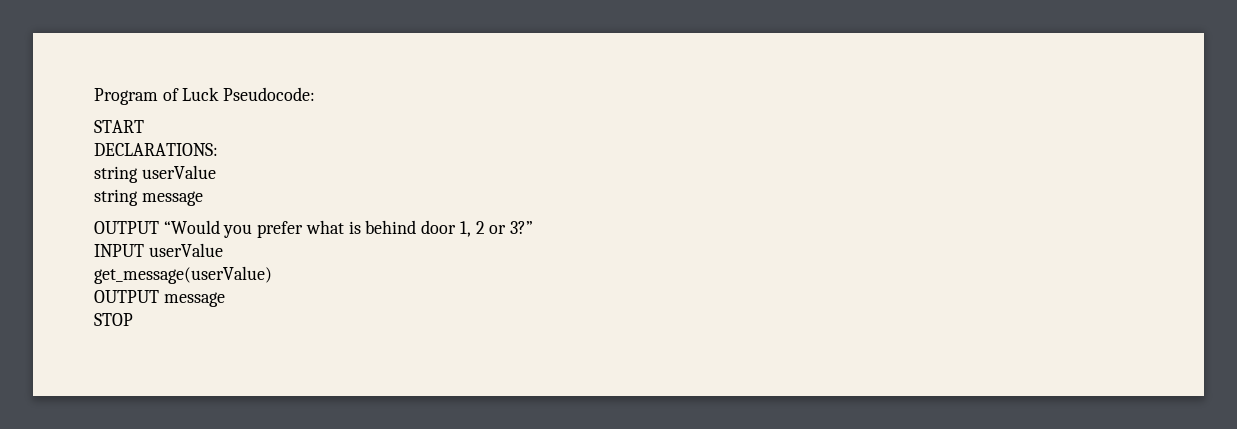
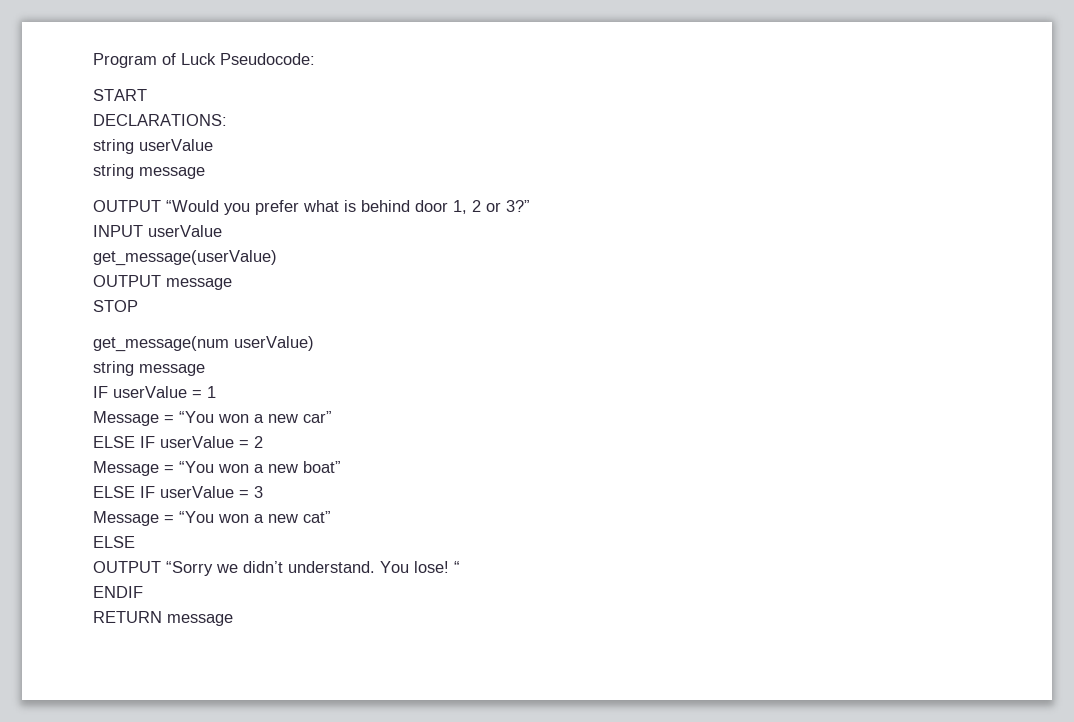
+ get_message(num userValue)
+ string message
+ IF userValue = 1
+ Message = “You won a new car”
+ ELSE IF userValue = 2
+ Message = “You won a new boat”
+ ELSE IF userValue = 3
+ Message = “You won a new cat”
+ ELSE
+ OUTPUT “Sorry we didn’t understand. You lose! “
+ ENDIF
+ RETURN message

